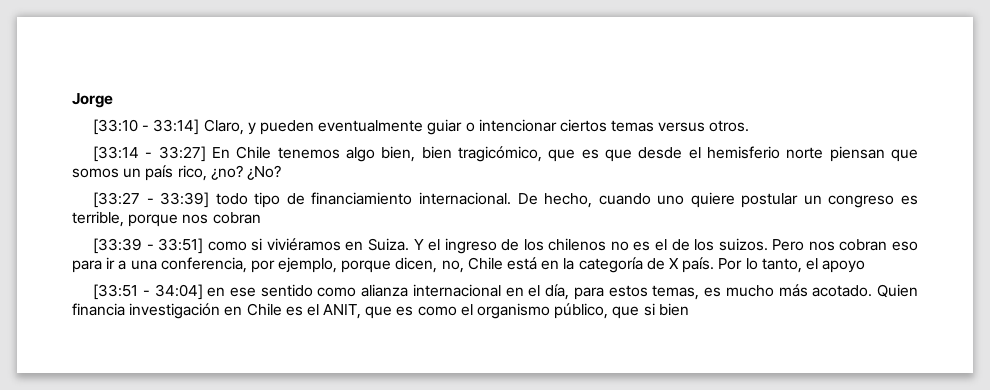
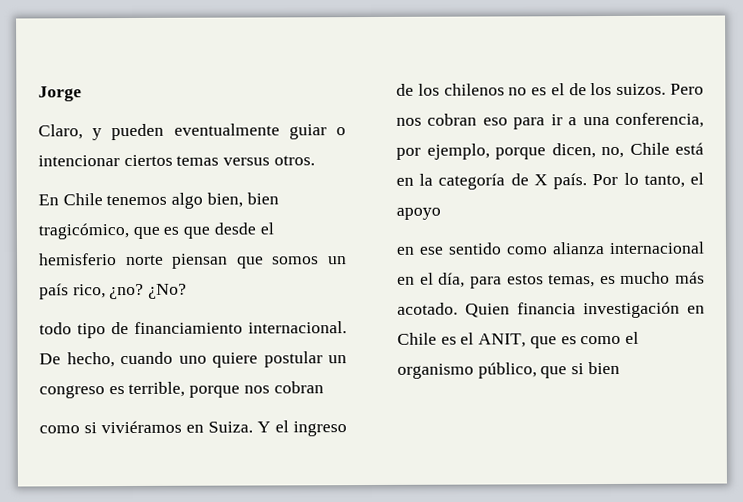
- [33:10 - 33:14] Claro, y pueden eventualmente guiar o intencionar ciertos temas versus otros.
+ Claro, y pueden eventualmente guiar o intencionar ciertos temas versus otros.
- [33:14 - 33:27] En Chile tenemos algo bien, bien tragicómico, que es que desde el hemisferio norte piensan que somos un país rico, ¿no?
+ En Chile tenemos algo bien, bien tragicómico, que es que desde el hemisferio norte piensan que somos un país rico, ¿no?
- [33:27 - 33:39] todo tipo de financiamiento internacional.
+ todo tipo de financiamiento internacional.
- [33:39 - 33:51] como si viviéramos en Suiza.
+ como si viviéramos en Suiza.
- [33:51 - 34:04] en ese sentido como alianza internacional en el día, para estos temas, es mucho más acotado.
+ en ese sentido como alianza internacional en el día, para estos temas, es mucho más acotado.

